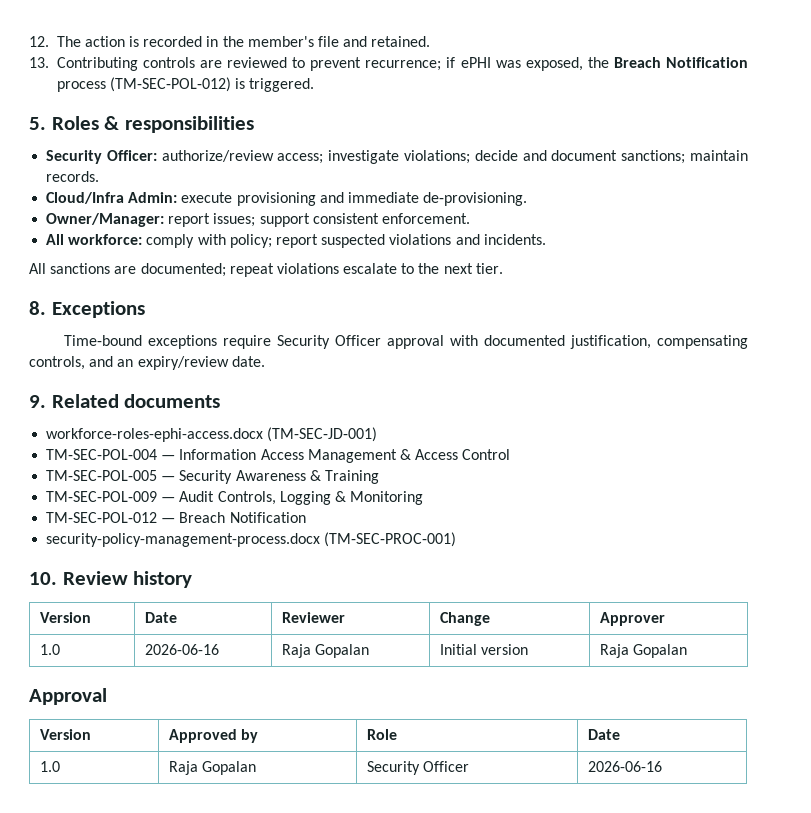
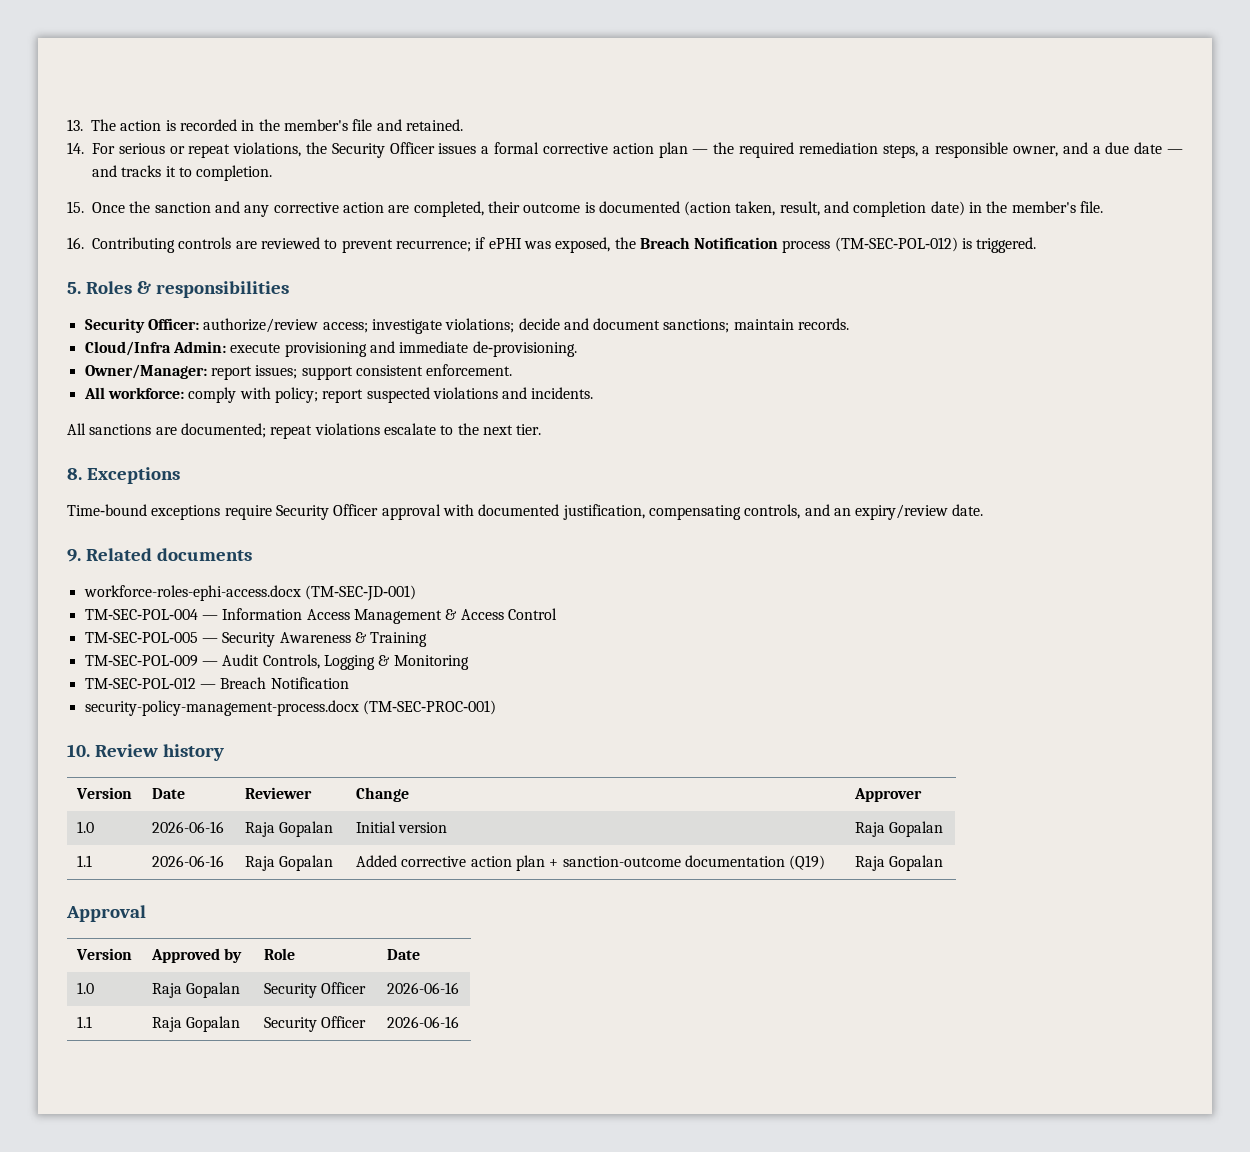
- 12. The action is recorded in the member's file and retained.
+ 13. The action is recorded in the member's file and retained.
- 13. Contributing controls are reviewed to prevent recurrence; if ePHI was exposed, the Breach Notification process (TM‑SEC‑POL‑012) is triggered.
+ 14. For serious or repeat violations, the Security Officer issues a formal corrective action plan — the required remediation steps, a responsible owner, and a due date — and tracks it to completion.
+ 15. Once the sanction and any corrective action are completed, their outcome is documented (action taken, result, and completion date) in the member's file.
+ 16. Contributing controls are reviewed to prevent recurrence; if ePHI was exposed, the Breach Notification process (TM‑SEC‑POL‑012) is triggered.
+ 1.1 | 2026-06-16 | Raja Gopalan | Added corrective action plan + sanction-outcome documentation (Q19) | Raja Gopalan
+ 1.1 | Raja Gopalan | Security Officer | 2026-06-16

